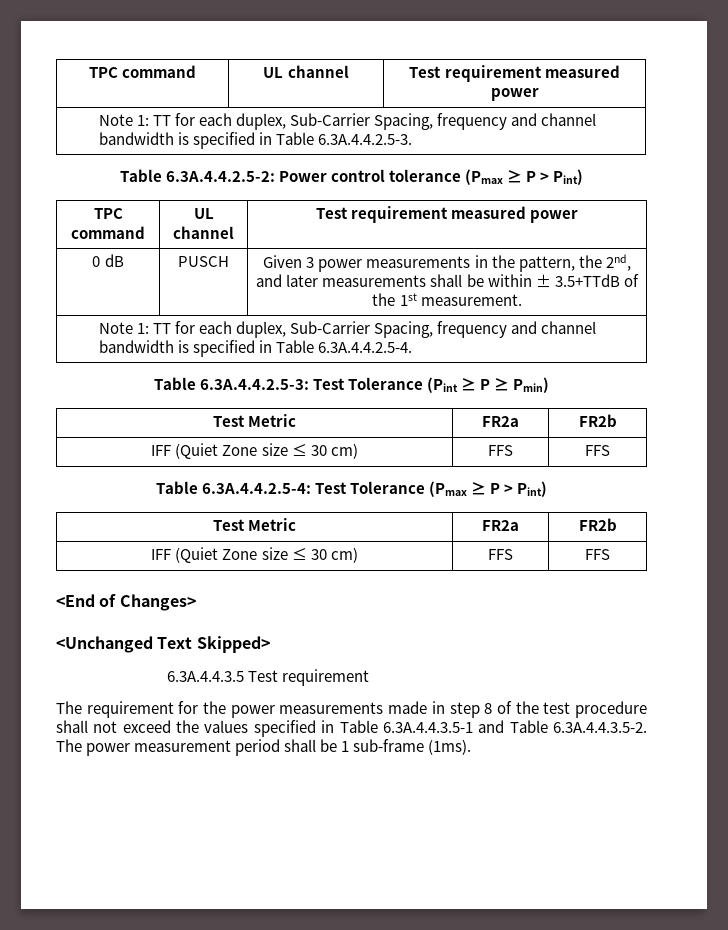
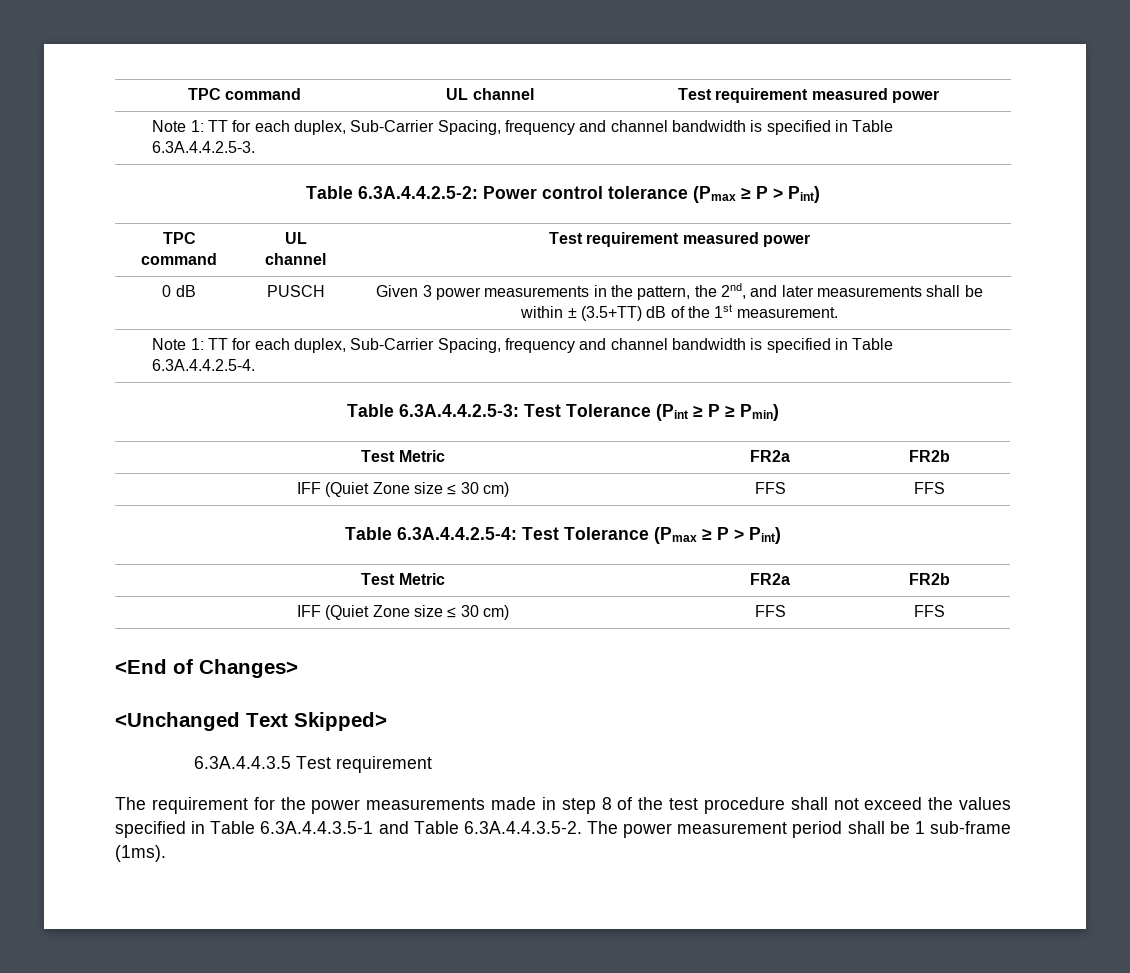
- 0 dB | PUSCH | Given 3 power measurements in the pattern, the 2nd, and later measurements shall be within ± 3.5+TTdB of the 1st measurement.
+ 0 dB | PUSCH | Given 3 power measurements in the pattern, the 2nd, and later measurements shall be within ± (3.5+TT) dB of the 1st measurement.

